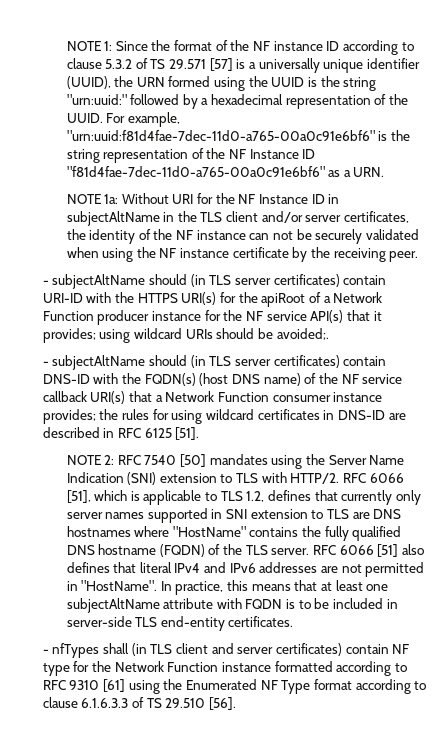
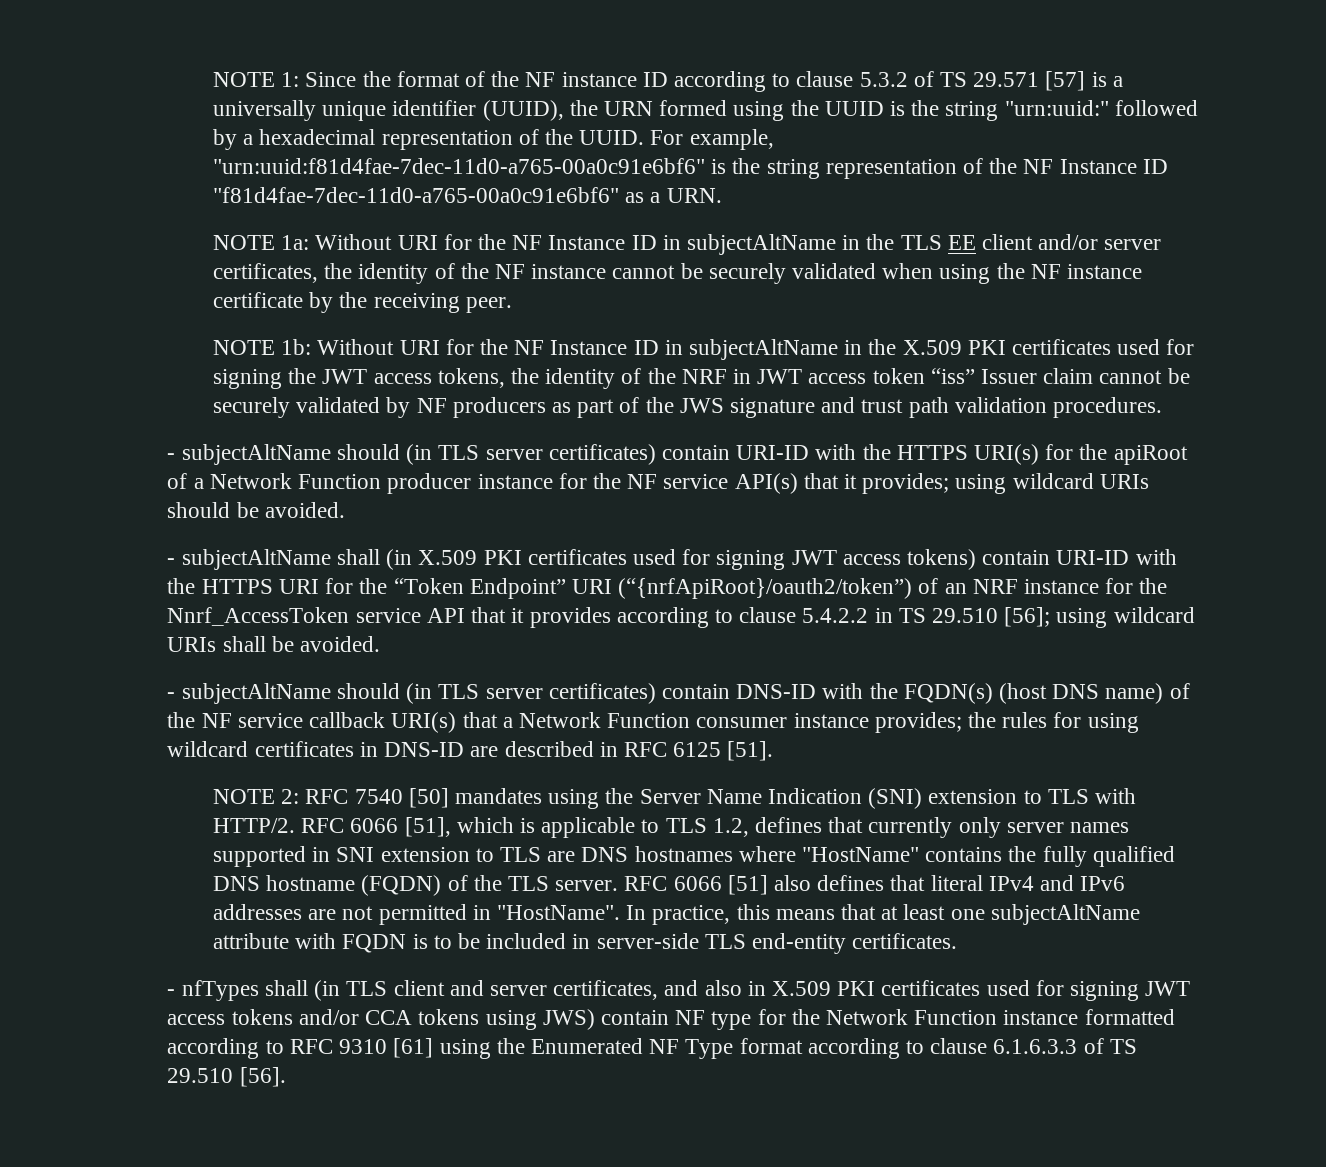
- NOTE 1a: Without URI for the NF Instance ID in subjectAltName in the TLS client and/or server certificates, the identity of the NF instance can not be securely validated when using the NF instance certificate by the receiving peer.
+ NOTE 1a: Without URI for the NF Instance ID in subjectAltName in the TLS EE client and/or server certificates, the identity of the NF instance cannot be securely validated when using the NF instance certificate by the receiving peer.
+ NOTE 1b: Without URI for the NF Instance ID in subjectAltName in the X.509 PKI certificates used for signing the JWT access tokens, the identity of the NRF in JWT access token “iss” Issuer claim cannot be securely validated by NF producers as part of the JWS signature and trust path validation procedures.
- - subjectAltName should (in TLS server certificates) contain URI-ID with the HTTPS URI(s) for the apiRoot of a Network Function producer instance for the NF service API(s) that it provides; using wildcard URIs should be avoided;.
+ - subjectAltName should (in TLS server certificates) contain URI-ID with the HTTPS URI(s) for the apiRoot of a Network Function producer instance for the NF service API(s) that it provides; using wildcard URIs should be avoided.
+ - subjectAltName shall (in X.509 PKI certificates used for signing JWT access tokens) contain URI-ID with the HTTPS URI for the “Token Endpoint” URI (“{nrfApiRoot}/oauth2/token”) of an NRF instance for the Nnrf_AccessToken service API that it provides according to clause 5.4.2.2 in TS 29.510 [56]; using wildcard URIs shall be avoided.
- - nfTypes shall (in TLS client and server certificates) contain NF type for the Network Function instance formatted according to RFC 9310 [61] using the Enumerated NF Type format according to clause 6.1.6.3.3 of TS 29.510 [56].
+ - nfTypes shall (in TLS client and server certificates, and also in X.509 PKI certificates used for signing JWT access tokens and/or CCA tokens using JWS) contain NF type for the Network Function instance formatted according to RFC 9310 [61] using the Enumerated NF Type format according to clause 6.1.6.3.3 of TS 29.510 [56].

